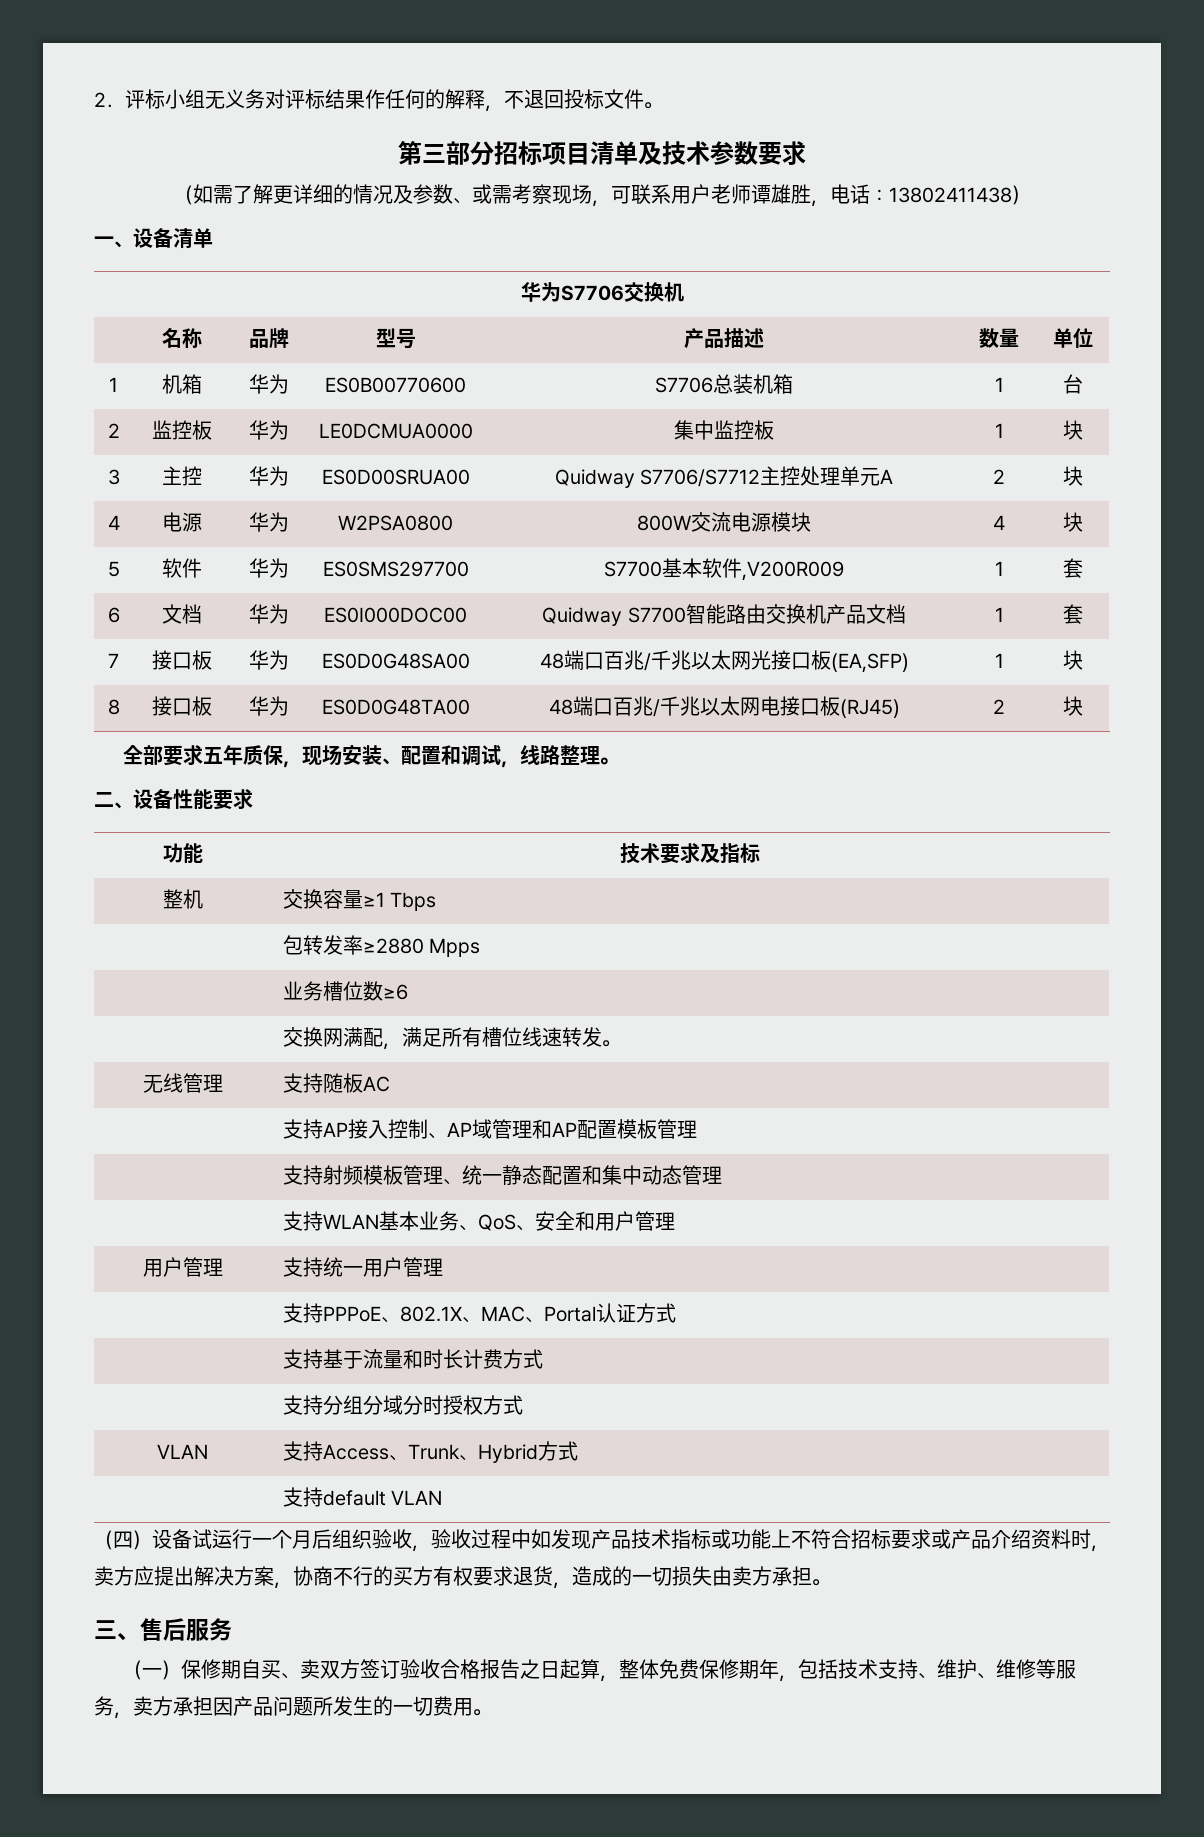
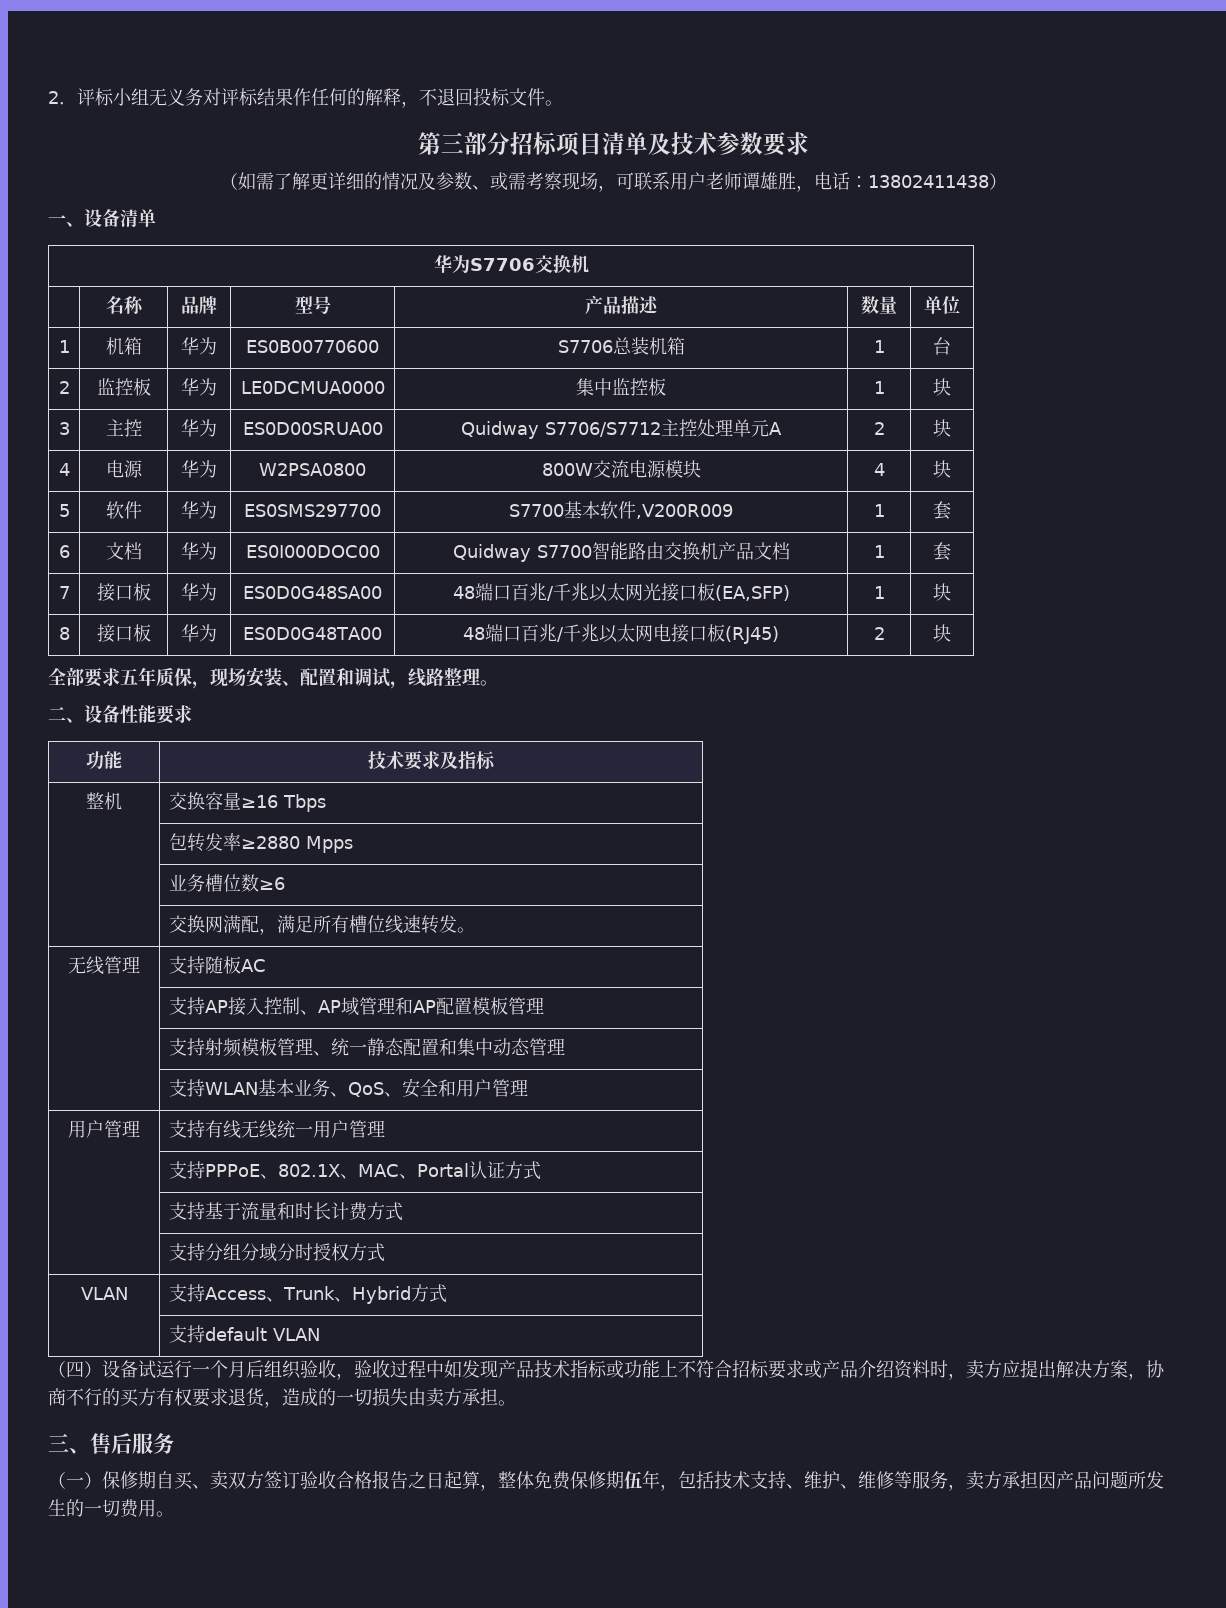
- 整机 | 交换容量≥1 Tbps
+ 整机 | 交换容量≥16 Tbps
- 用户管理 | 支持统一用户管理
+ 用户管理 | 支持有线无线统一用户管理
- （一）保修期自买、卖双方签订验收合格报告之日起算，整体免费保修期年，包括技术支持、维护、维修等服务，卖方承担因产品问题所发生的一切费用。
+ （一）保修期自买、卖双方签订验收合格报告之日起算，整体免费保修期伍年，包括技术支持、维护、维修等服务，卖方承担因产品问题所发生的一切费用。

